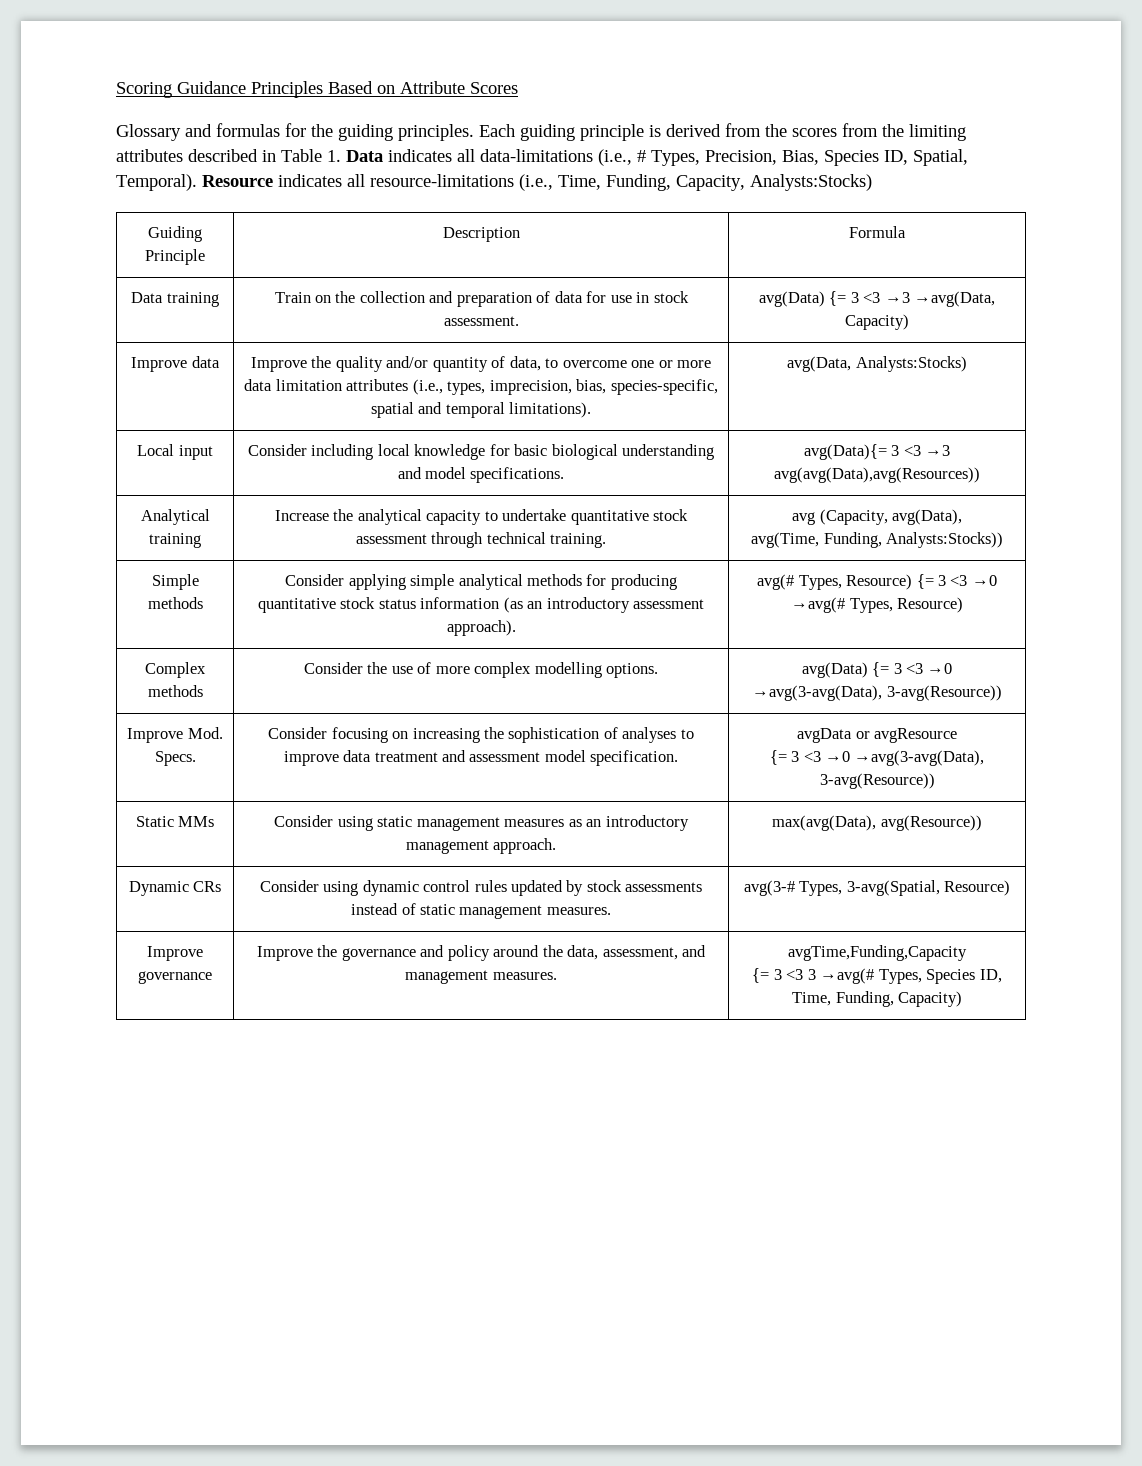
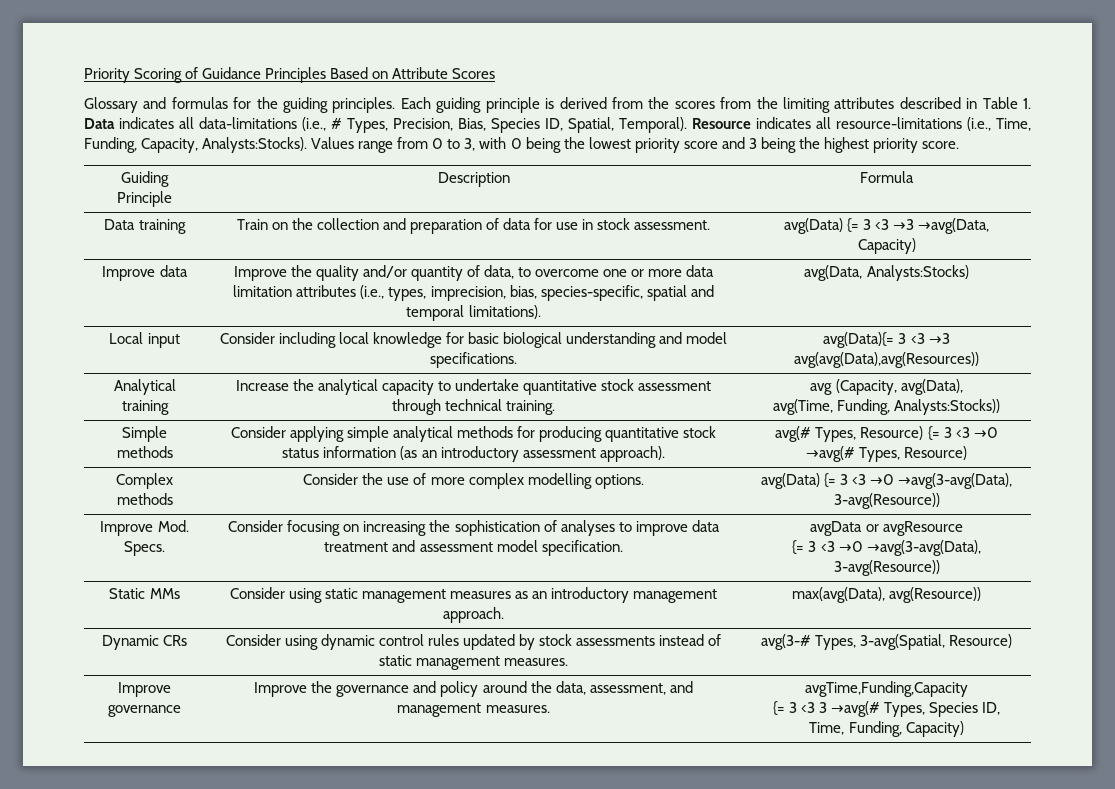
- Scoring Guidance Principles Based on Attribute Scores
+ Priority Scoring of Guidance Principles Based on Attribute Scores
- Resource indicates all resource-limitations (i.e., Time, Funding, Capacity, Analysts:Stocks)
+ Resource indicates all resource-limitations (i.e., Time, Funding, Capacity, Analysts:Stocks). Values range from 0 to 3, with 0 being the lowest priority score and 3 being the highest priority score.

